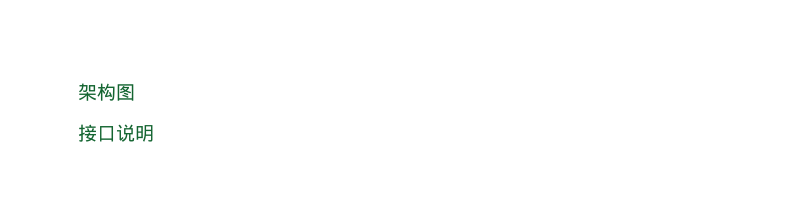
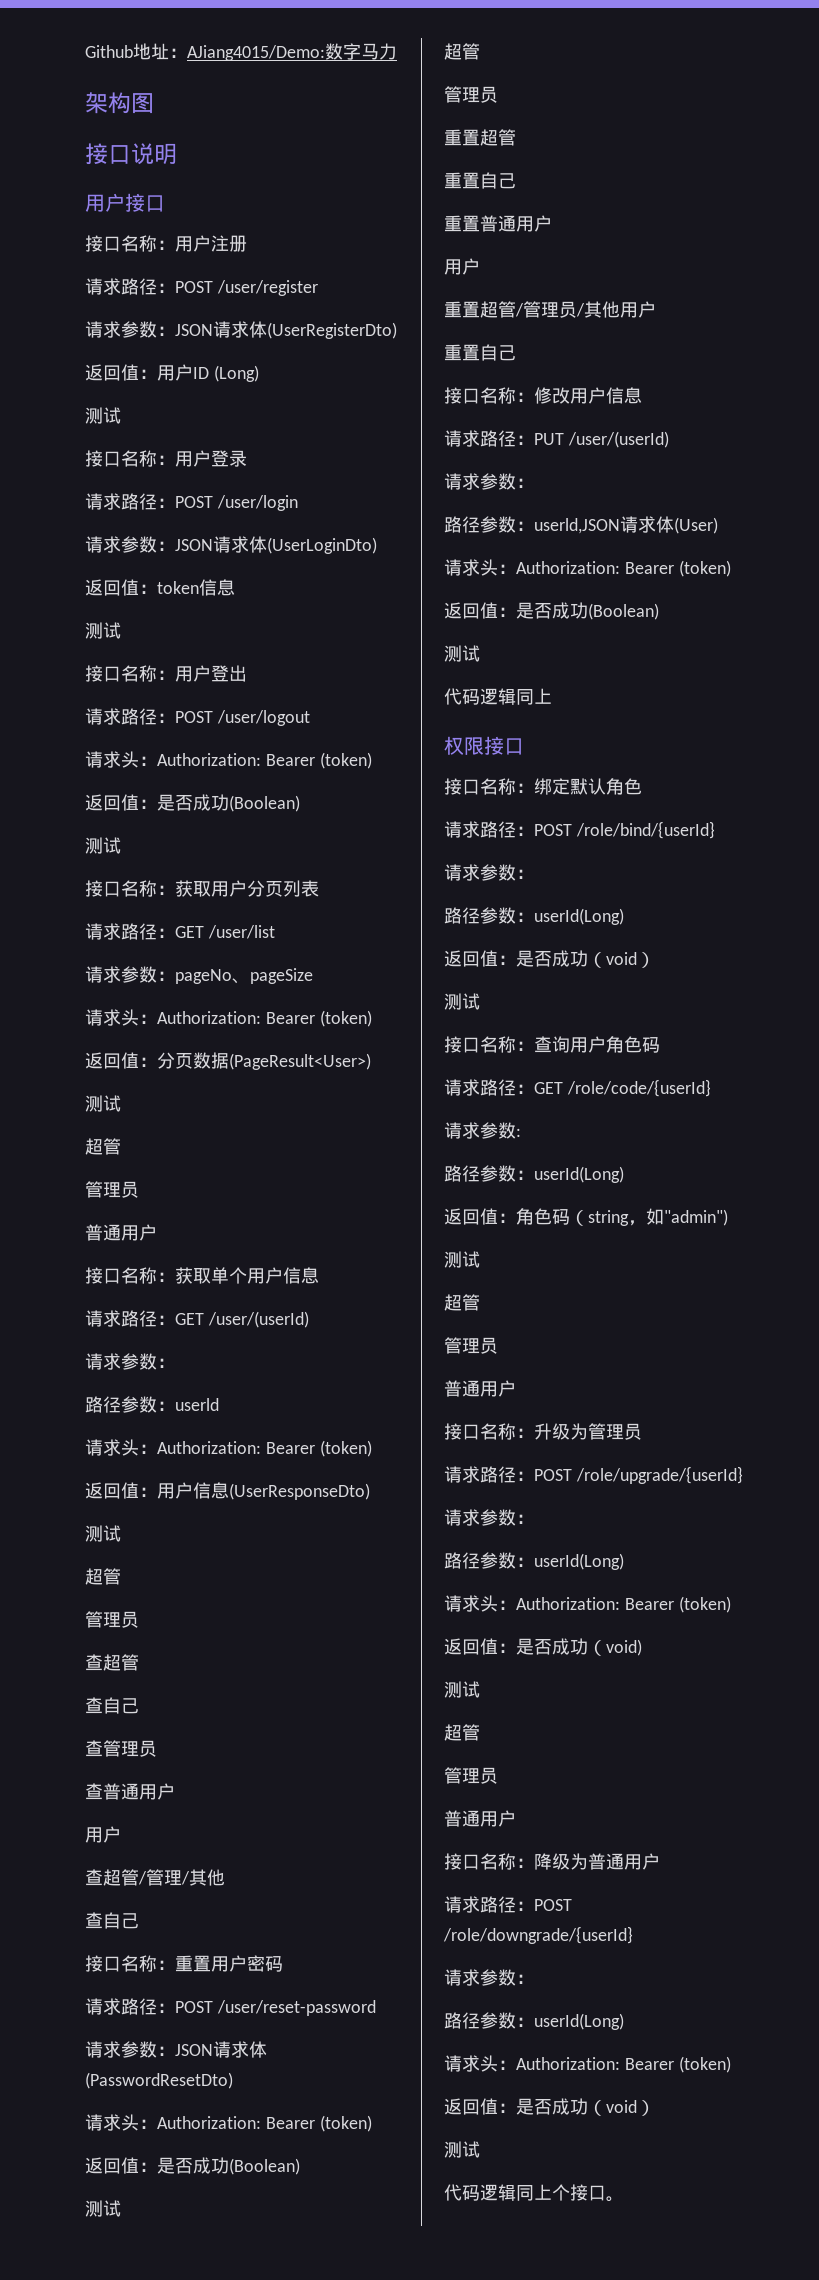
+ Github地址：AJiang4015/Demo:数字马力
  架构图
  接口说明
+ 用户接口
+ 接口名称：用户注册
+ 请求路径：POST /user/register
+ 请求参数：JSON请求体(UserRegisterDto)
+ 返回值：用户ID (Long)
+ 测试
+ 接口名称：用户登录
+ 请求路径：POST /user/login
+ 请求参数：JSON请求体(UserLoginDto)
+ 返回值：token信息
+ 测试
+ 接口名称：用户登出
+ 请求路径：POST /user/logout
+ 请求头：Authorization: Bearer (token)
+ 返回值：是否成功(Boolean)
+ 测试
+ 接口名称：获取用户分页列表
+ 请求路径：GET /user/list
+ 请求参数：pageNo、pageSize
+ 请求头：Authorization: Bearer (token)
+ 返回值：分页数据(PageResult<User>)
+ 测试
+ 超管
+ 管理员
+ 普通用户
+ 接口名称：获取单个用户信息
+ 请求路径：GET /user/(userId)
+ 请求参数：
+ 路径参数：userld
+ 请求头：Authorization: Bearer (token)
+ 返回值：用户信息(UserResponseDto)
+ 测试
+ 超管
+ 管理员
+ 查超管
+ 查自己
+ 查管理员
+ 查普通用户
+ 用户
+ 查超管/管理/其他
+ 查自己
+ 接口名称：重置用户密码
+ 请求路径：POST /user/reset-password
+ 请求参数：JSON请求体(PasswordResetDto)
+ 请求头：Authorization: Bearer (token)
+ 返回值：是否成功(Boolean)
+ 测试
+ 超管
+ 管理员
+ 重置超管
+ 重置自己
+ 重置普通用户
+ 用户
+ 重置超管/管理员/其他用户
+ 重置自己
+ 接口名称：修改用户信息
+ 请求路径：PUT /user/(userId)
+ 请求参数：
+ 路径参数：userld,JSON请求体(User)
+ 请求头：Authorization: Bearer (token)
+ 返回值：是否成功(Boolean)
+ 测试
+ 代码逻辑同上
+ 权限接口
+ 接口名称：绑定默认角色
+ 请求路径：POST /role/bind/{userId}
+ 请求参数：
+ 路径参数：userId(Long)
+ 返回值：是否成功（void）
+ 测试
+ 接口名称：查询用户角色码
+ 请求路径：GET /role/code/{userId}
+ 请求参数:
+ 路径参数：userId(Long)
+ 返回值：角色码（string，如"admin")
+ 测试
+ 超管
+ 管理员
+ 普通用户
+ 接口名称：升级为管理员
+ 请求路径：POST /role/upgrade/{userId}
+ 请求参数：
+ 路径参数：userId(Long)
+ 请求头：Authorization: Bearer (token)
+ 返回值：是否成功（void)
+ 测试
+ 超管
+ 管理员
+ 普通用户
+ 接口名称：降级为普通用户
+ 请求路径：POST /role/downgrade/{userId}
+ 请求参数：
+ 路径参数：userId(Long)
+ 请求头：Authorization: Bearer (token)
+ 返回值：是否成功（void）
+ 测试
+ 代码逻辑同上个接口。

